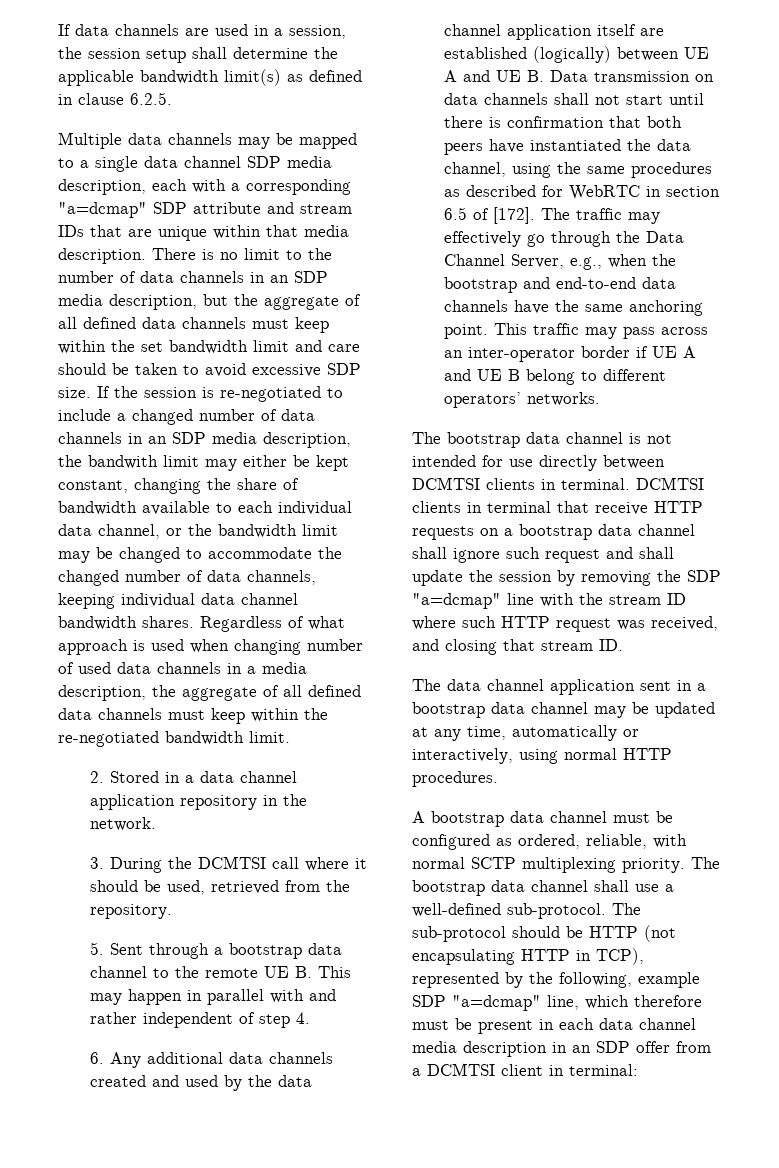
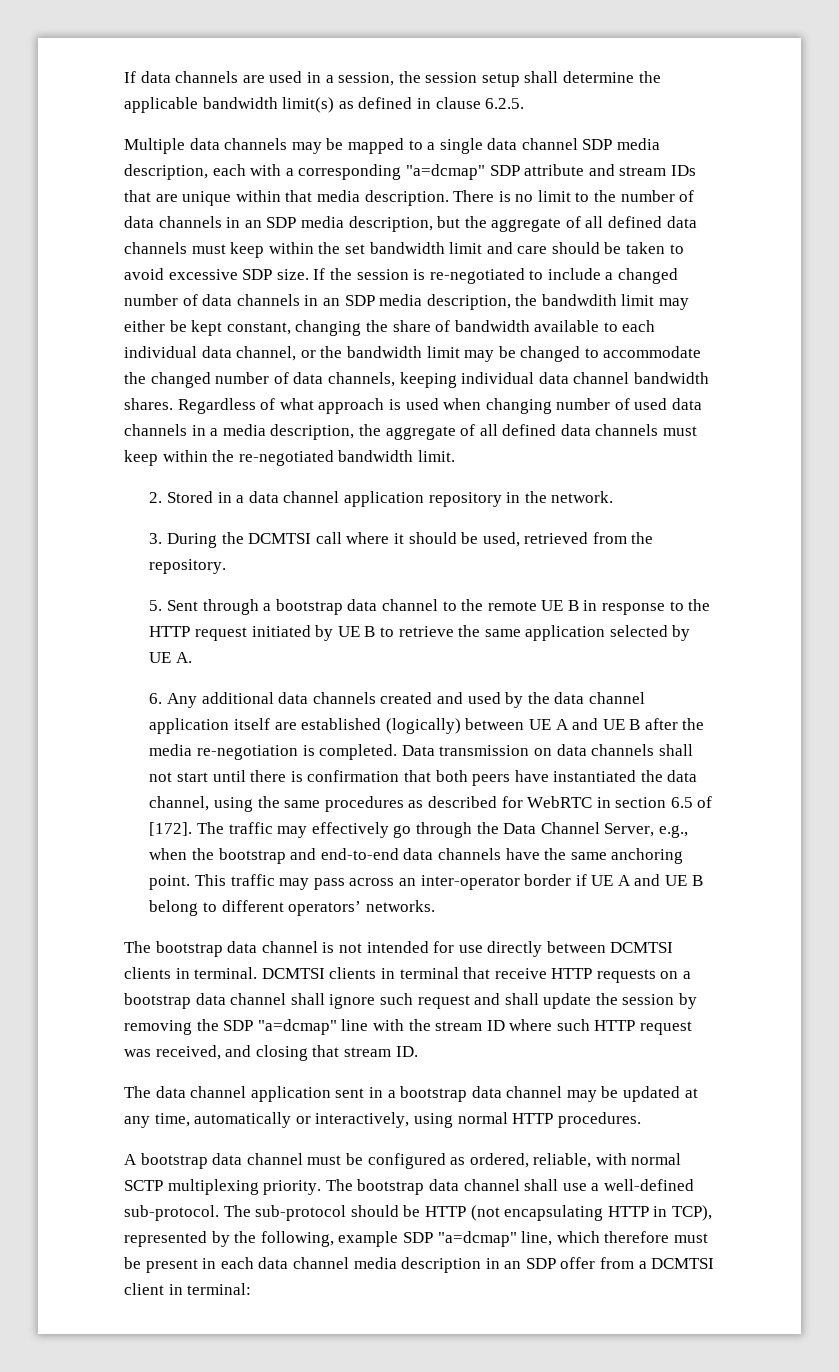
- If the session is re-negotiated to include a changed number of data channels in an SDP media description, the bandwith limit may either be kept constant, changing the share of bandwidth available to each individual data channel, or the bandwidth limit may be changed to accommodate the changed number of data channels, keeping individual data channel bandwidth shares.
+ If the session is re-negotiated to include a changed number of data channels in an SDP media description, the bandwdith limit may either be kept constant, changing the share of bandwidth available to each individual data channel, or the bandwidth limit may be changed to accommodate the changed number of data channels, keeping individual data channel bandwidth shares.
- 5. Sent through a bootstrap data channel to the remote UE B. This may happen in parallel with and rather independent of step 4.
+ 5. Sent through a bootstrap data channel to the remote UE B in response to the HTTP request initiated by UE B to retrieve the same application selected by UE A.
- 6. Any additional data channels created and used by the data channel application itself are established (logically) between UE A and UE B. Data transmission on data channels shall not start until there is confirmation that both peers have instantiated the data channel, using the same procedures as described for WebRTC in section 6.5 of [172].
+ 6. Any additional data channels created and used by the data channel application itself are established (logically) between UE A and UE B after the media re-negotiation is completed. Data transmission on data channels shall not start until there is confirmation that both peers have instantiated the data channel, using the same procedures as described for WebRTC in section 6.5 of [172].

